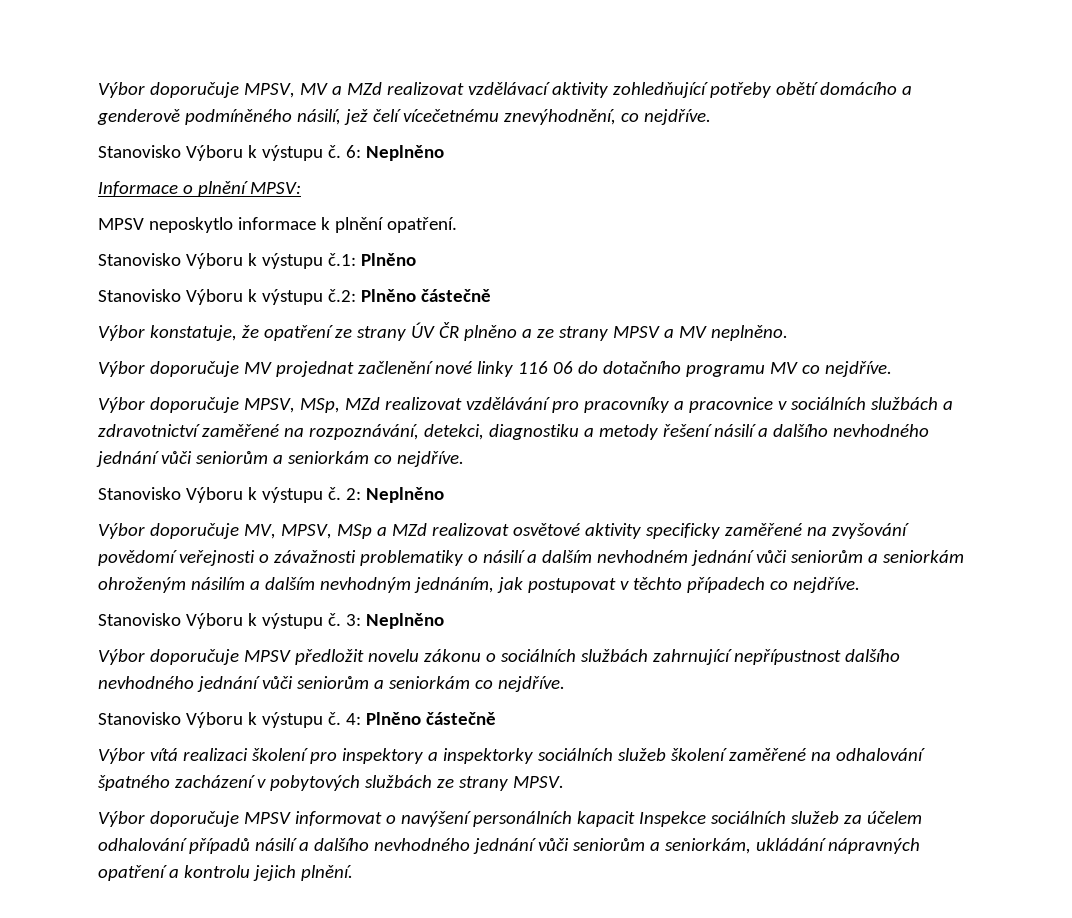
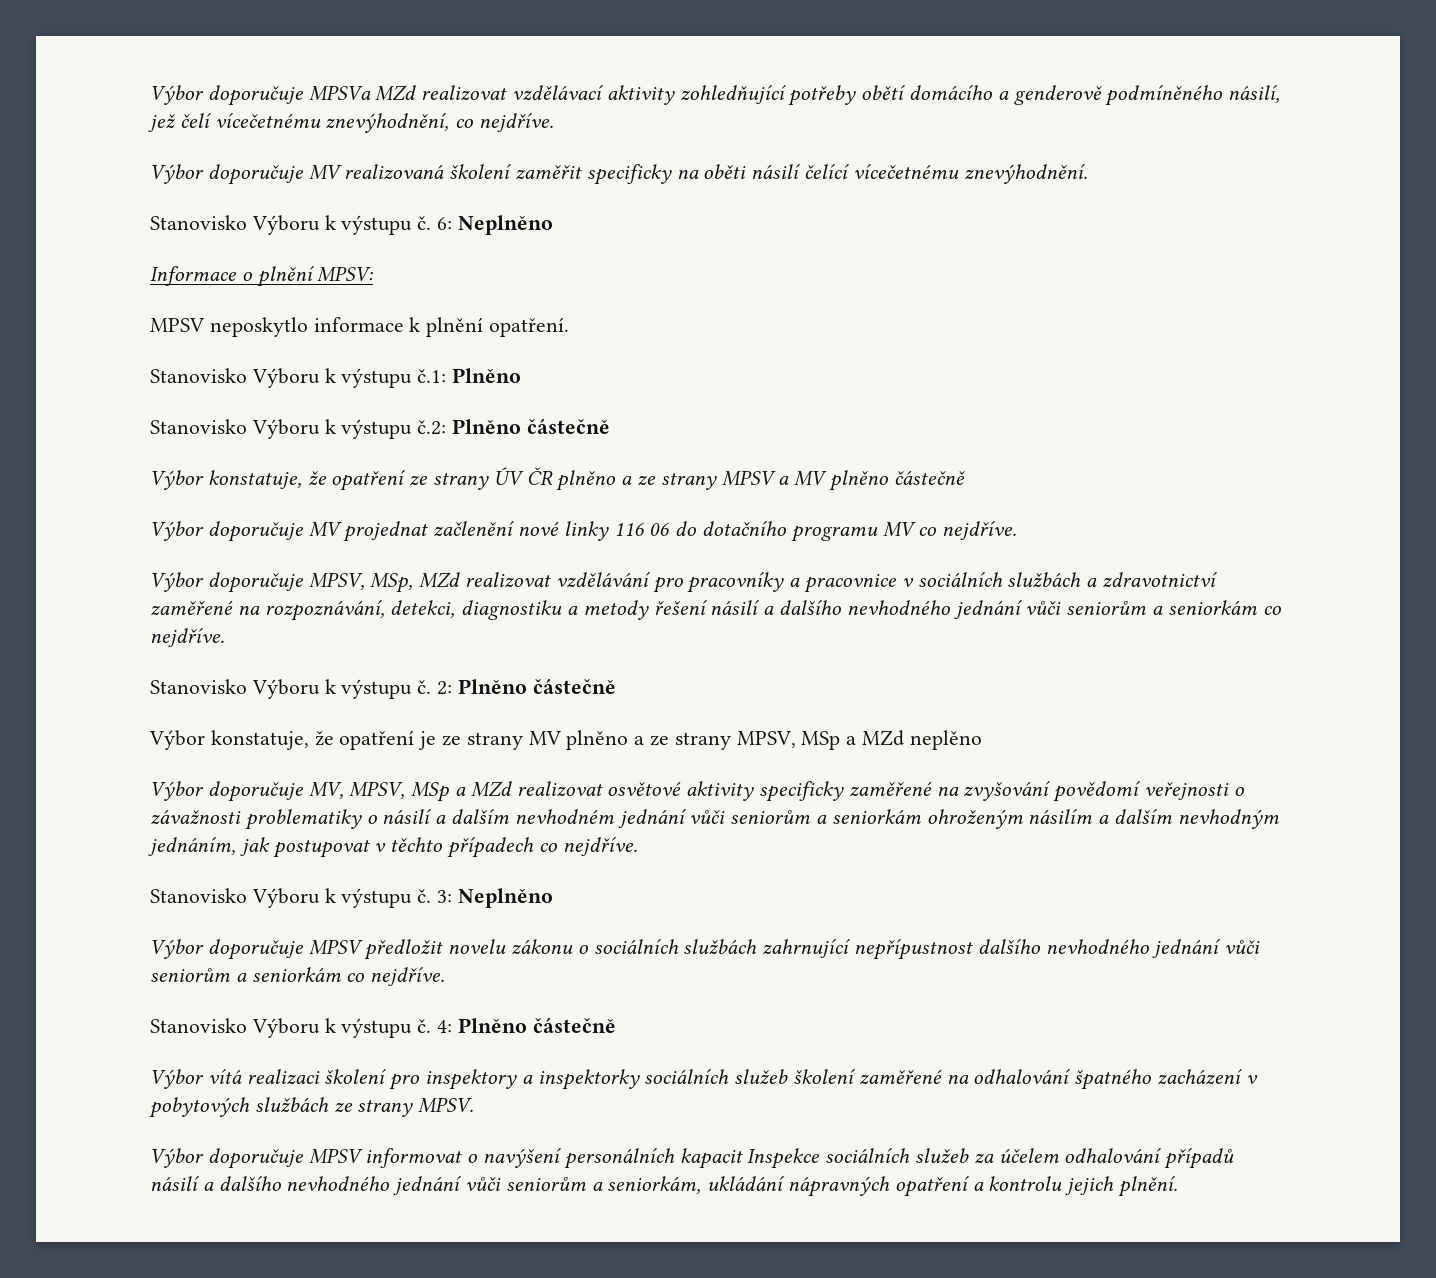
- Výbor doporučuje MPSV, MV a MZd realizovat vzdělávací aktivity zohledňující potřeby obětí domácího a genderově podmíněného násilí, jež čelí vícečetnému znevýhodnění, co nejdříve.
+ Výbor doporučuje MPSVa MZd realizovat vzdělávací aktivity zohledňující potřeby obětí domácího a genderově podmíněného násilí, jež čelí vícečetnému znevýhodnění, co nejdříve.
+ Výbor doporučuje MV realizovaná školení zaměřit specificky na oběti násilí čelící vícečetnému znevýhodnění.
- Výbor konstatuje, že opatření ze strany ÚV ČR plněno a ze strany MPSV a MV neplněno.
+ Výbor konstatuje, že opatření ze strany ÚV ČR plněno a ze strany MPSV a MV plněno částečně
- 2: Neplněno
+ 2: Plněno částečně
+ Výbor konstatuje, že opatření je ze strany MV plněno a ze strany MPSV, MSp a MZd neplěno

